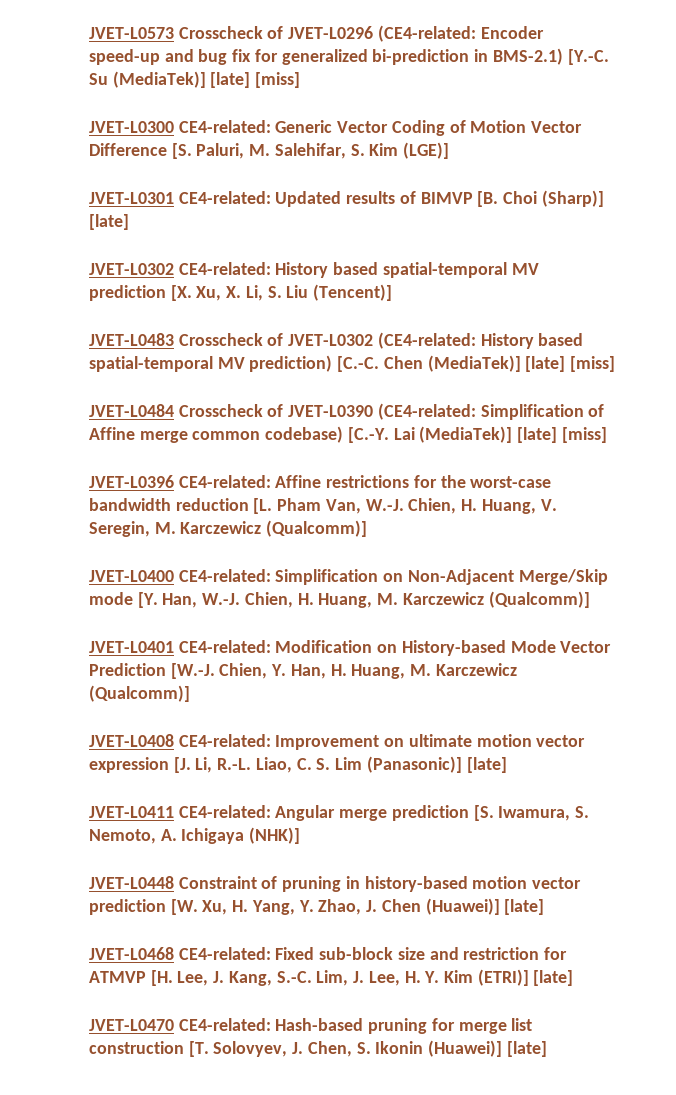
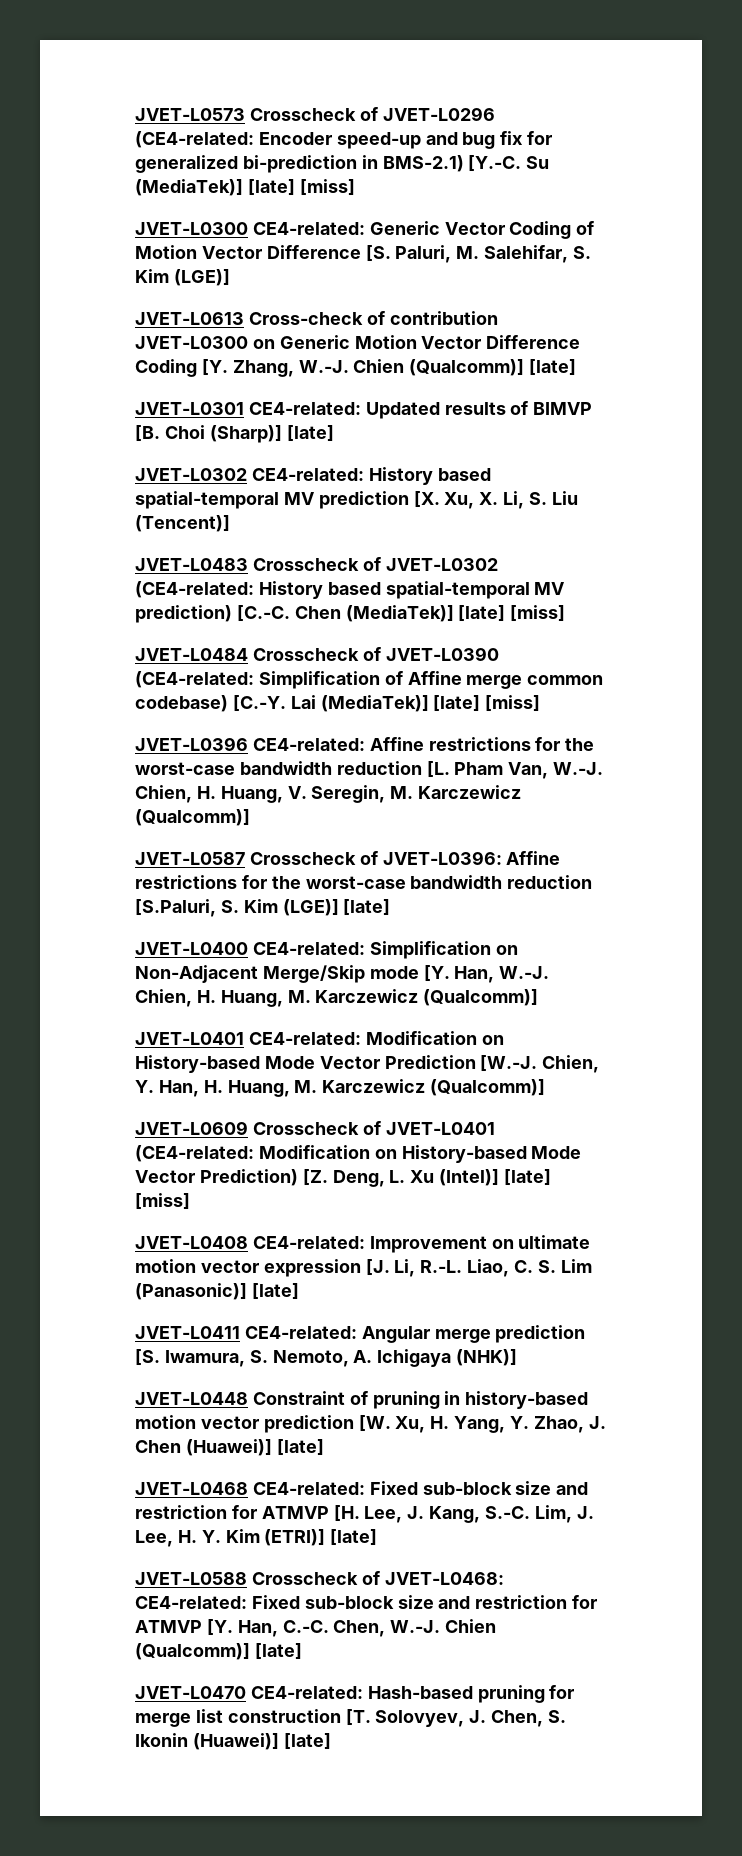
+ JVET-L0613 Cross-check of contribution JVET-L0300 on Generic Motion Vector Difference Coding [Y. Zhang, W.-J. Chien (Qualcomm)] [late]
+ JVET-L0587 Crosscheck of JVET-L0396: Affine restrictions for the worst-case bandwidth reduction [S.Paluri, S. Kim (LGE)] [late]
+ JVET-L0609 Crosscheck of JVET-L0401 (CE4-related: Modification on History-based Mode Vector Prediction) [Z. Deng, L. Xu (Intel)] [late] [miss]
+ JVET-L0588 Crosscheck of JVET-L0468: CE4-related: Fixed sub-block size and restriction for ATMVP [Y. Han, C.-C. Chen, W.-J. Chien (Qualcomm)] [late]

